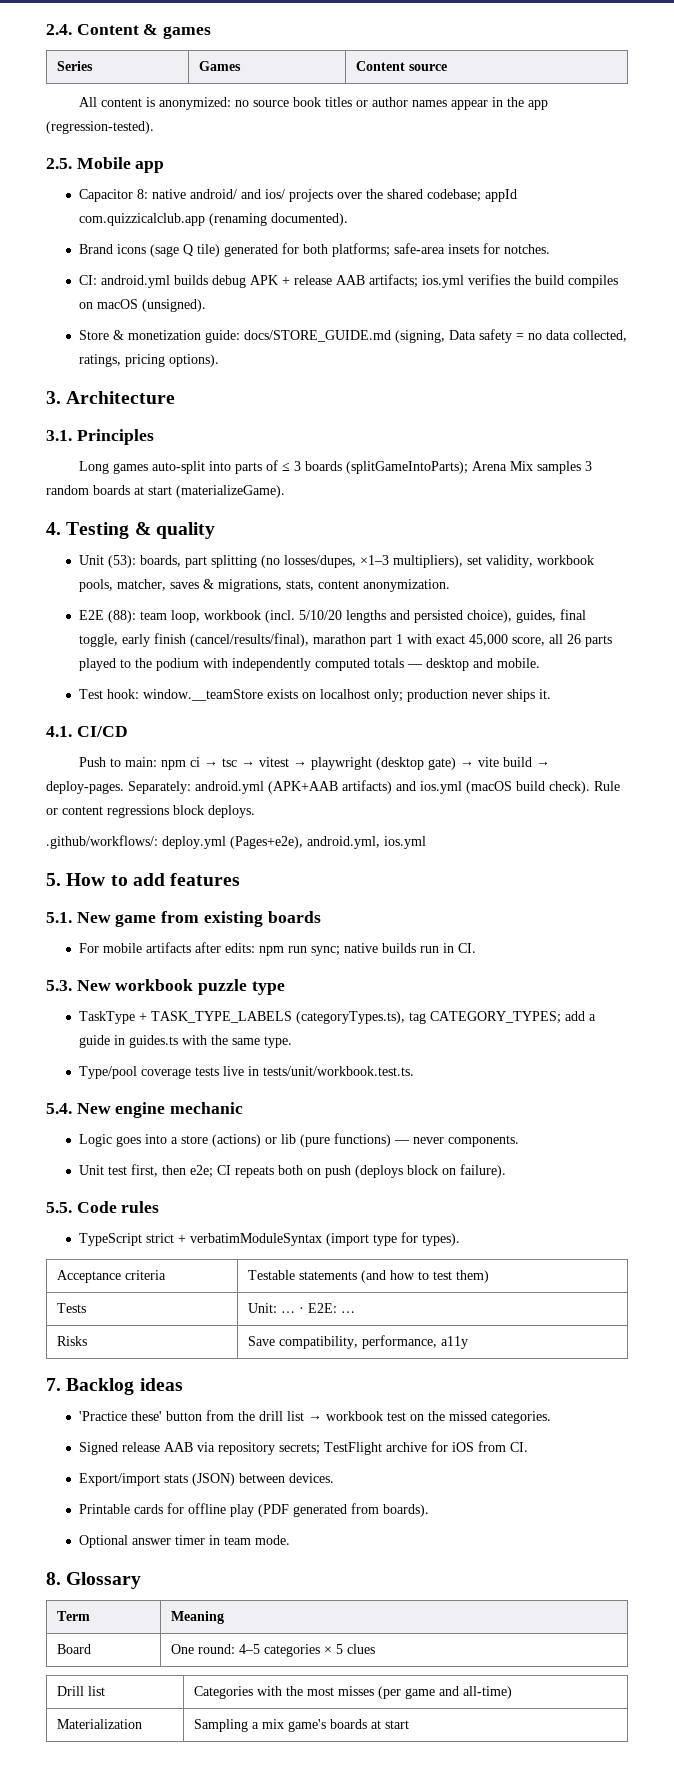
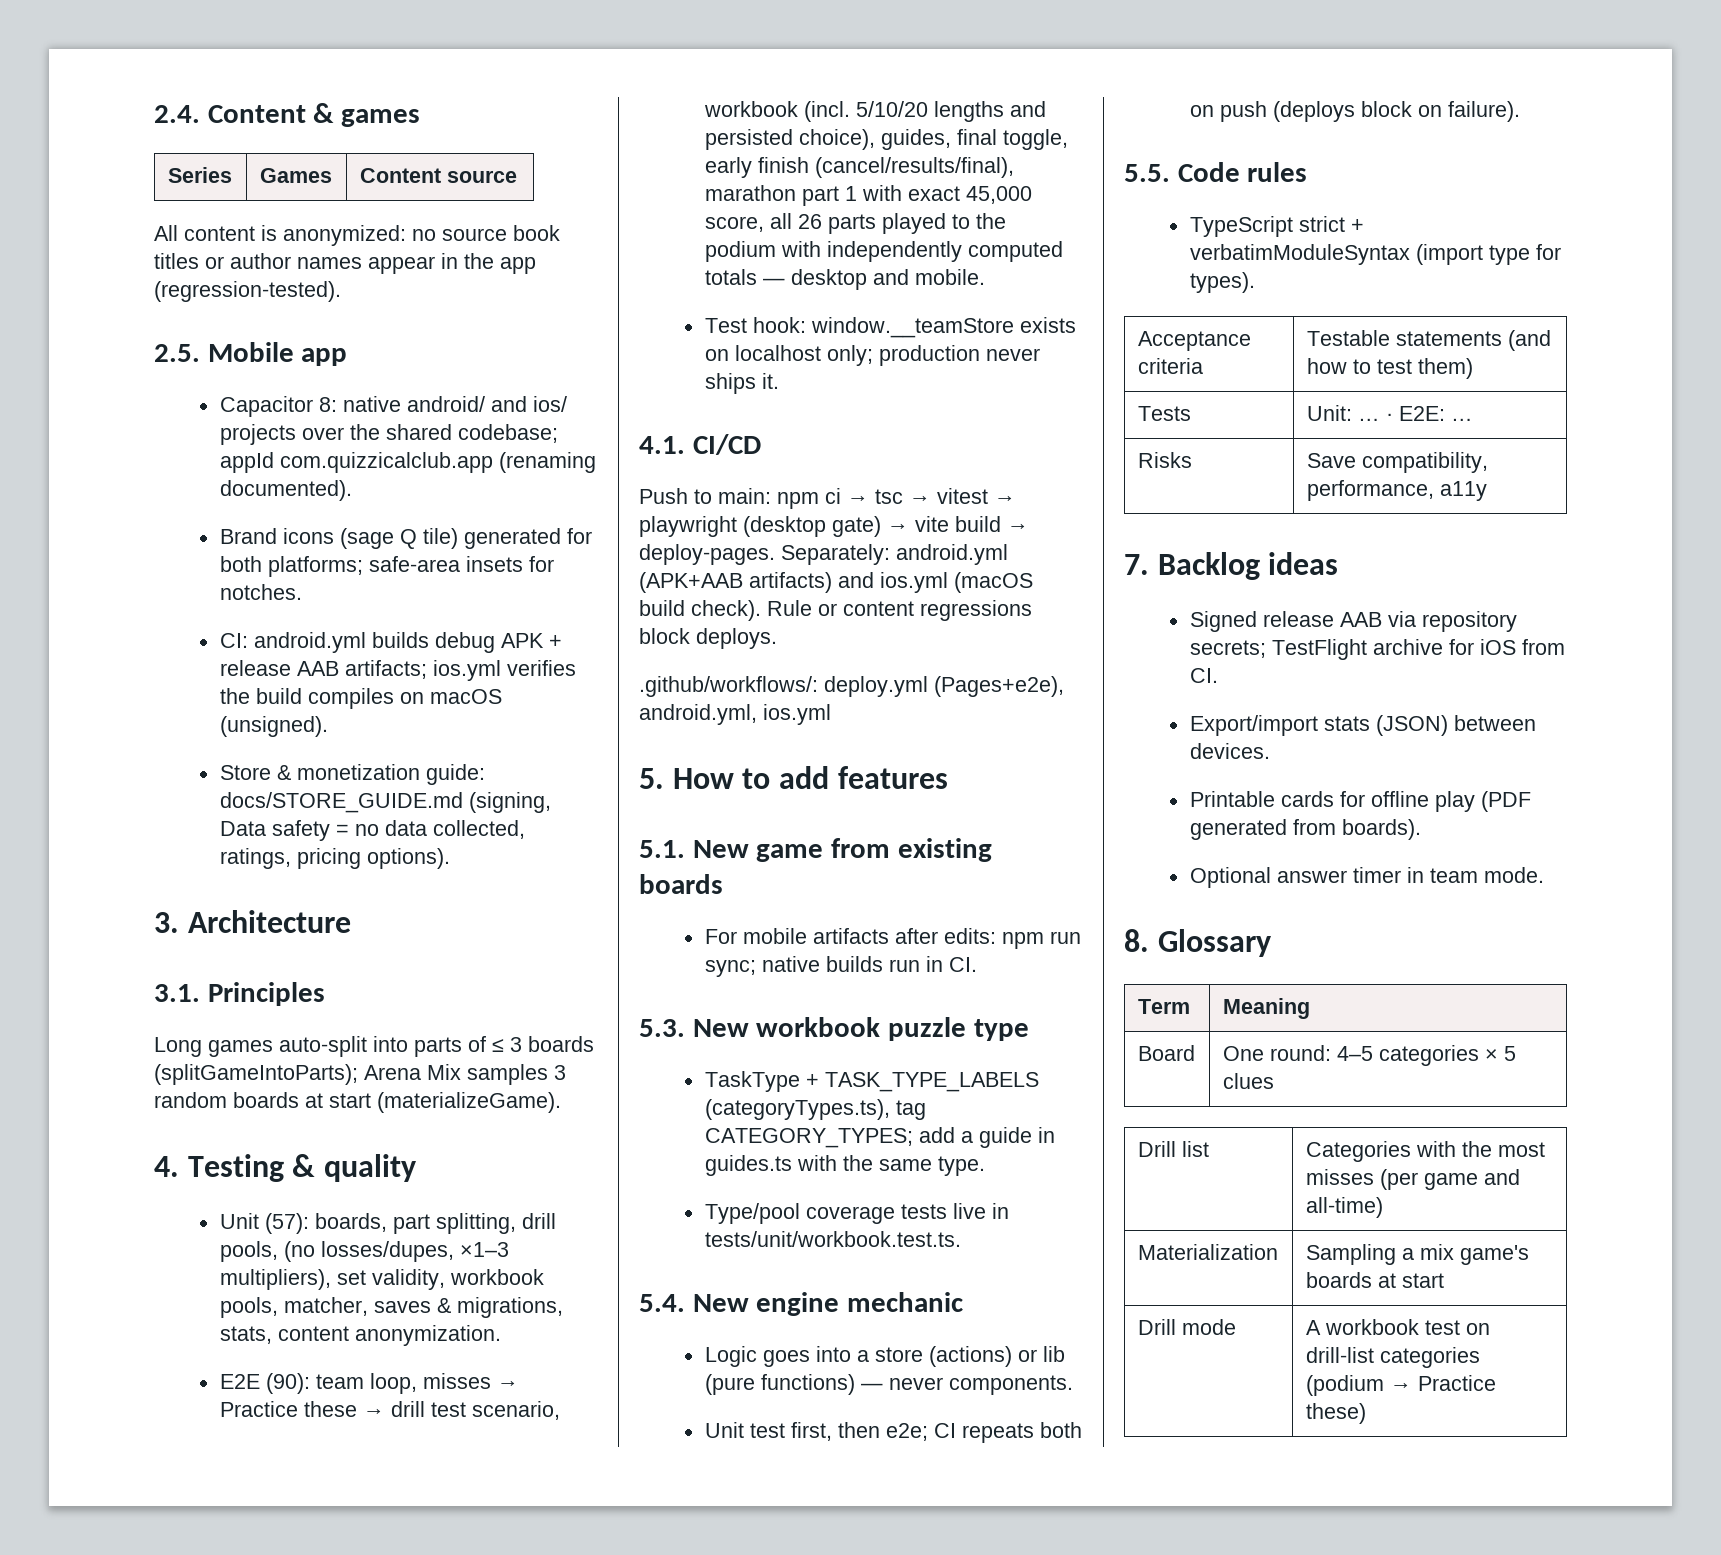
- Unit (53): boards, part splitting (no losses/dupes, ×1–3 multipliers), set validity, workbook pools, matcher, saves & migrations, stats, content anonymization.
+ Unit (57): boards, part splitting, drill pools, (no losses/dupes, ×1–3 multipliers), set validity, workbook pools, matcher, saves & migrations, stats, content anonymization.
- E2E (88): team loop, workbook (incl. 5/10/20 lengths and persisted choice), guides, final toggle, early finish (cancel/results/final), marathon part 1 with exact 45,000 score, all 26 parts played to the podium with independently computed totals — desktop and mobile.
+ E2E (90): team loop, misses → Practice these → drill test scenario, workbook (incl. 5/10/20 lengths and persisted choice), guides, final toggle, early finish (cancel/results/final), marathon part 1 with exact 45,000 score, all 26 parts played to the podium with independently computed totals — desktop and mobile.
- 'Practice these' button from the drill list → workbook test on the missed categories.
+ Drill mode | A workbook test on drill-list categories (podium → Practice these)

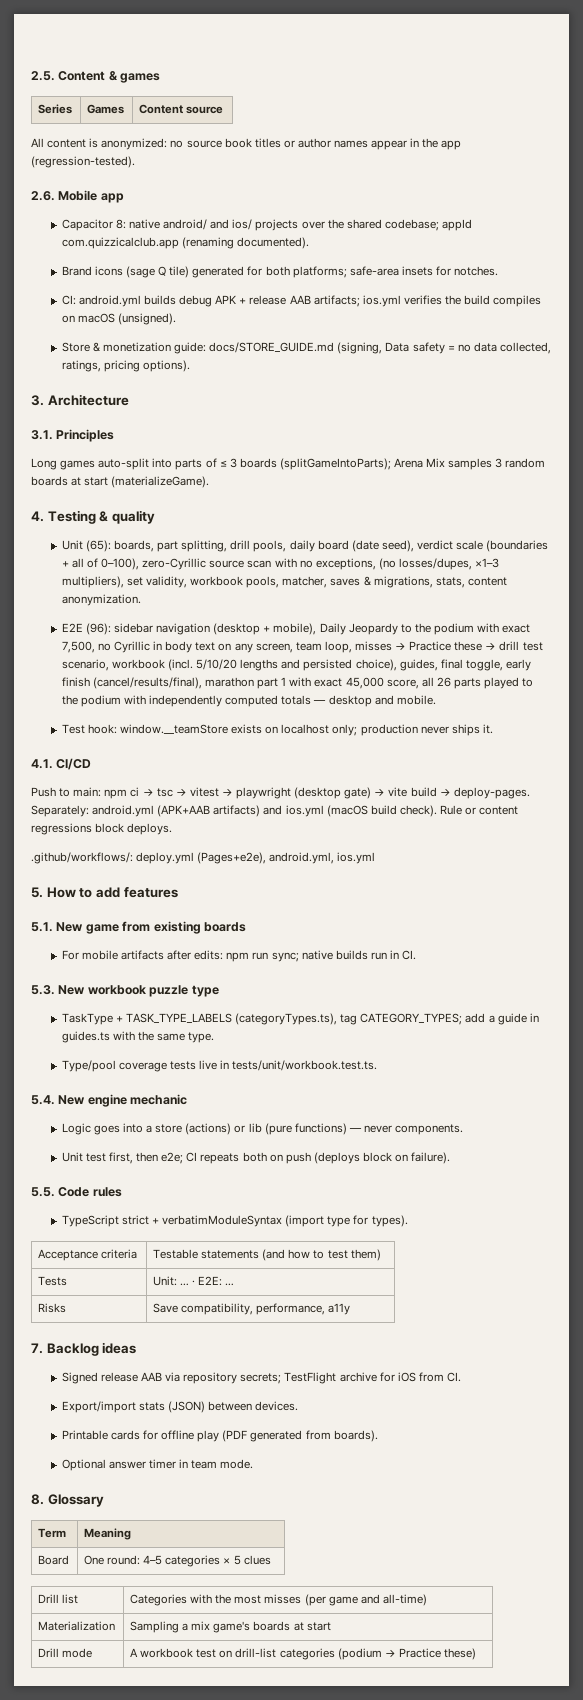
- 2.4. Content & games
+ 2.5. Content & games
- 2.5. Mobile app
+ 2.6. Mobile app
- Unit (57): boards, part splitting, drill pools, (no losses/dupes, ×1–3 multipliers), set validity, workbook pools, matcher, saves & migrations, stats, content anonymization.
+ Unit (65): boards, part splitting, drill pools, daily board (date seed), verdict scale (boundaries + all of 0–100), zero-Cyrillic source scan with no exceptions, (no losses/dupes, ×1–3 multipliers), set validity, workbook pools, matcher, saves & migrations, stats, content anonymization.
- E2E (90): team loop, misses → Practice these → drill test scenario, workbook (incl. 5/10/20 lengths and persisted choice), guides, final toggle, early finish (cancel/results/final), marathon part 1 with exact 45,000 score, all 26 parts played to the podium with independently computed totals — desktop and mobile.
+ E2E (96): sidebar navigation (desktop + mobile), Daily Jeopardy to the podium with exact 7,500, no Cyrillic in body text on any screen, team loop, misses → Practice these → drill test scenario, workbook (incl. 5/10/20 lengths and persisted choice), guides, final toggle, early finish (cancel/results/final), marathon part 1 with exact 45,000 score, all 26 parts played to the podium with independently computed totals — desktop and mobile.

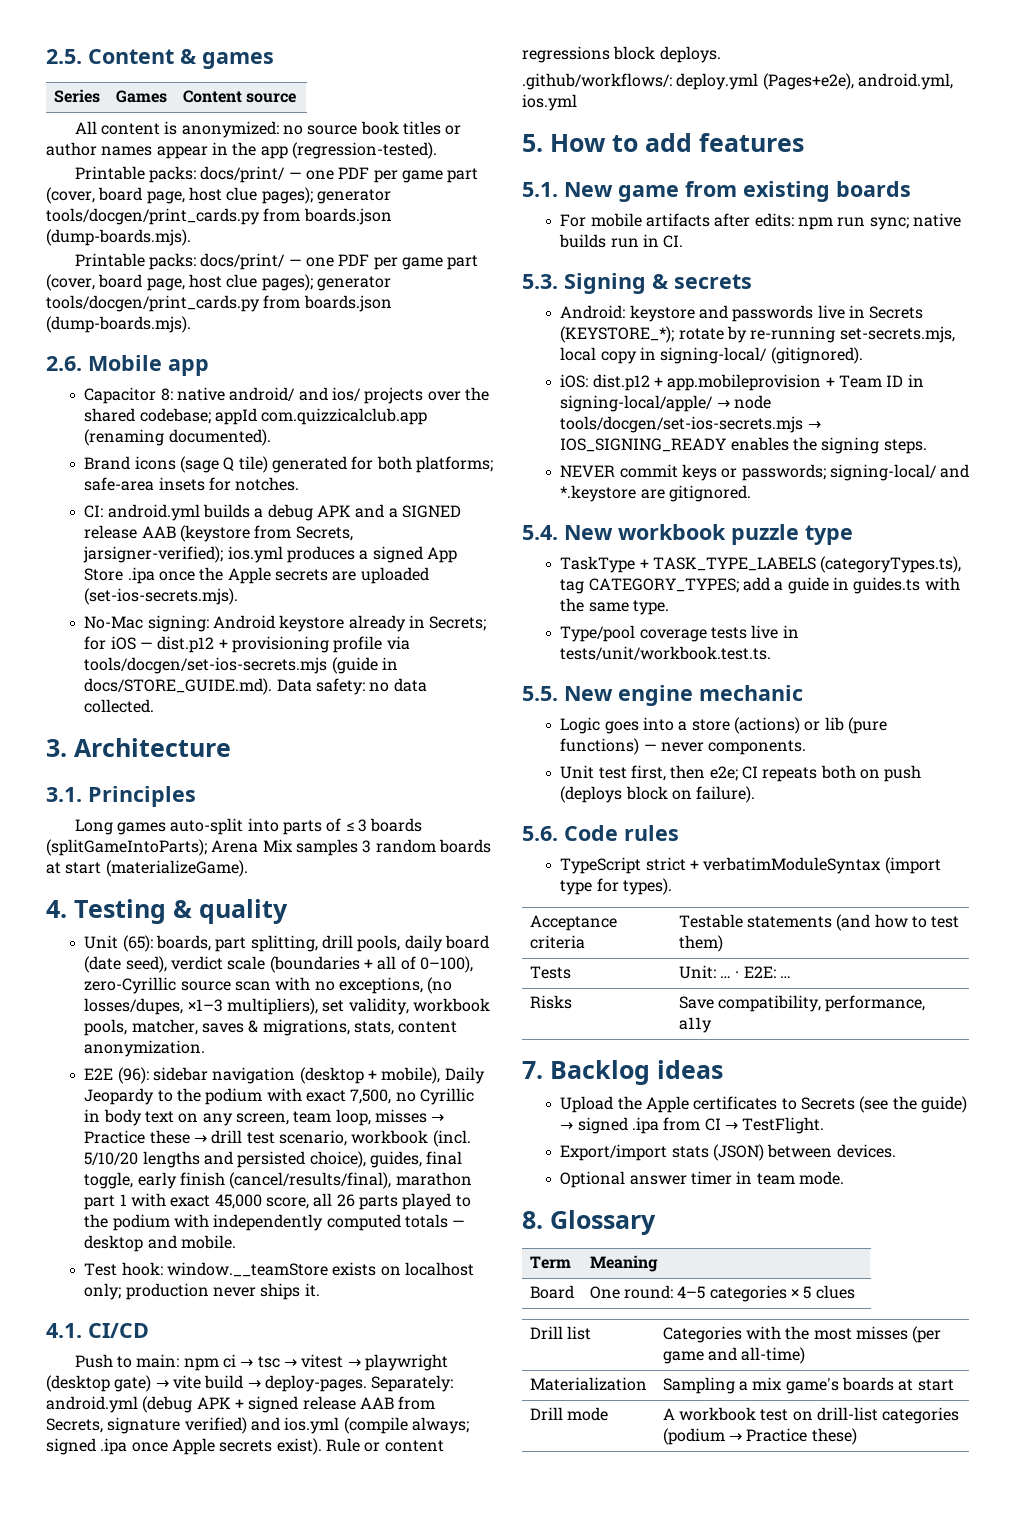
  All content is anonymized: no source book titles or author names appear in the app (regression-tested).
+ Printable packs: docs/print/ — one PDF per game part (cover, board page, host clue pages); generator tools/docgen/print_cards.py from boards.json (dump-boards.mjs).
+ Printable packs: docs/print/ — one PDF per game part (cover, board page, host clue pages); generator tools/docgen/print_cards.py from boards.json (dump-boards.mjs).
- CI: android.yml builds debug APK + release AAB artifacts; ios.yml verifies the build compiles on macOS (unsigned).
- Store & monetization guide: docs/STORE_GUIDE.md (signing, Data safety = no data collected, ratings, pricing options).
+ CI: android.yml builds a debug APK and a SIGNED release AAB (keystore from Secrets, jarsigner-verified); ios.yml produces a signed App Store .ipa once the Apple secrets are uploaded (set-ios-secrets.mjs).
+ No-Mac signing: Android keystore already in Secrets; for iOS — dist.p12 + provisioning profile via tools/docgen/set-ios-secrets.mjs (guide in docs/STORE_GUIDE.md). Data safety: no data collected.
- Separately: android.yml (APK+AAB artifacts) and ios.yml (macOS build check).
+ Separately: android.yml (debug APK + signed release AAB from Secrets, signature verified) and ios.yml (compile always; signed .ipa once Apple secrets exist).
- 5.3. New workbook puzzle type
+ 5.3. Signing & secrets
+ Android: keystore and passwords live in Secrets (KEYSTORE_*); rotate by re-running set-secrets.mjs, local copy in signing-local/ (gitignored).
+ iOS: dist.p12 + app.mobileprovision + Team ID in signing-local/apple/ → node tools/docgen/set-ios-secrets.mjs → IOS_SIGNING_READY enables the signing steps.
+ NEVER commit keys or passwords; signing-local/ and *.keystore are gitignored.
+ 5.4. New workbook puzzle type
- 5.4. New engine mechanic
+ 5.5. New engine mechanic
- 5.5. Code rules
+ 5.6. Code rules
- Signed release AAB via repository secrets; TestFlight archive for iOS from CI.
+ Upload the Apple certificates to Secrets (see the guide) → signed .ipa from CI → TestFlight.
- Printable cards for offline play (PDF generated from boards).

